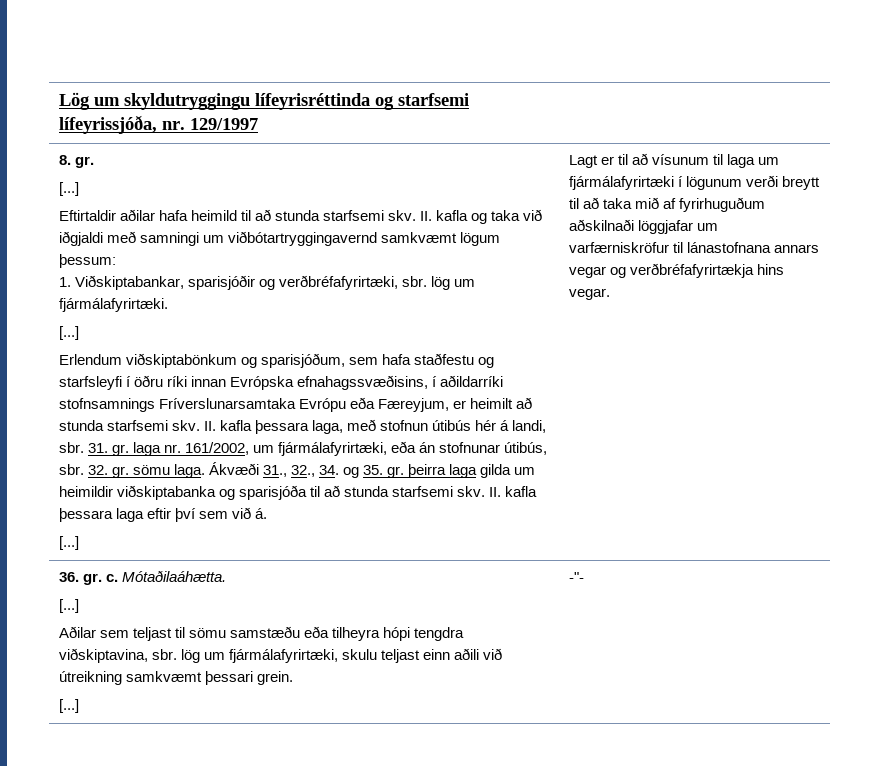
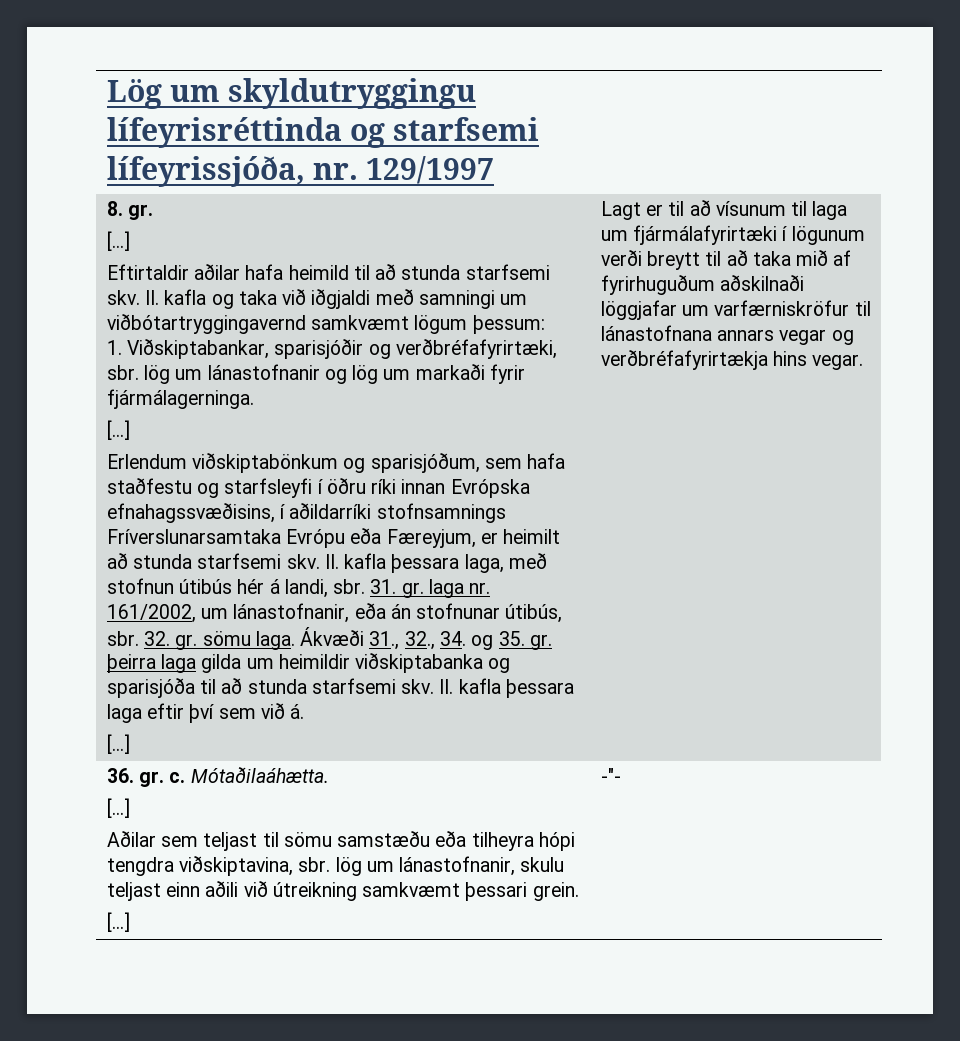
- 1. Viðskiptabankar, sparisjóðir og verðbréfafyrirtæki, sbr. lög um fjármálafyrirtæki.
+ 1. Viðskiptabankar, sparisjóðir og verðbréfafyrirtæki, sbr. lög um lánastofnanir og lög um markaði fyrir fjármálagerninga.
- 31. gr. laga nr. 161/2002, um fjármálafyrirtæki, eða án stofnunar útibús, sbr.
+ 31. gr. laga nr. 161/2002, um lánastofnanir, eða án stofnunar útibús, sbr.
  36. gr. c. Mótaðilaáhætta.
  [...]
- Aðilar sem teljast til sömu samstæðu eða tilheyra hópi tengdra viðskiptavina, sbr. lög um fjármálafyrirtæki, skulu teljast einn aðili við útreikning samkvæmt þessari grein.
+ Aðilar sem teljast til sömu samstæðu eða tilheyra hópi tengdra viðskiptavina, sbr. lög um lánastofnanir, skulu teljast einn aðili við útreikning samkvæmt þessari grein.

